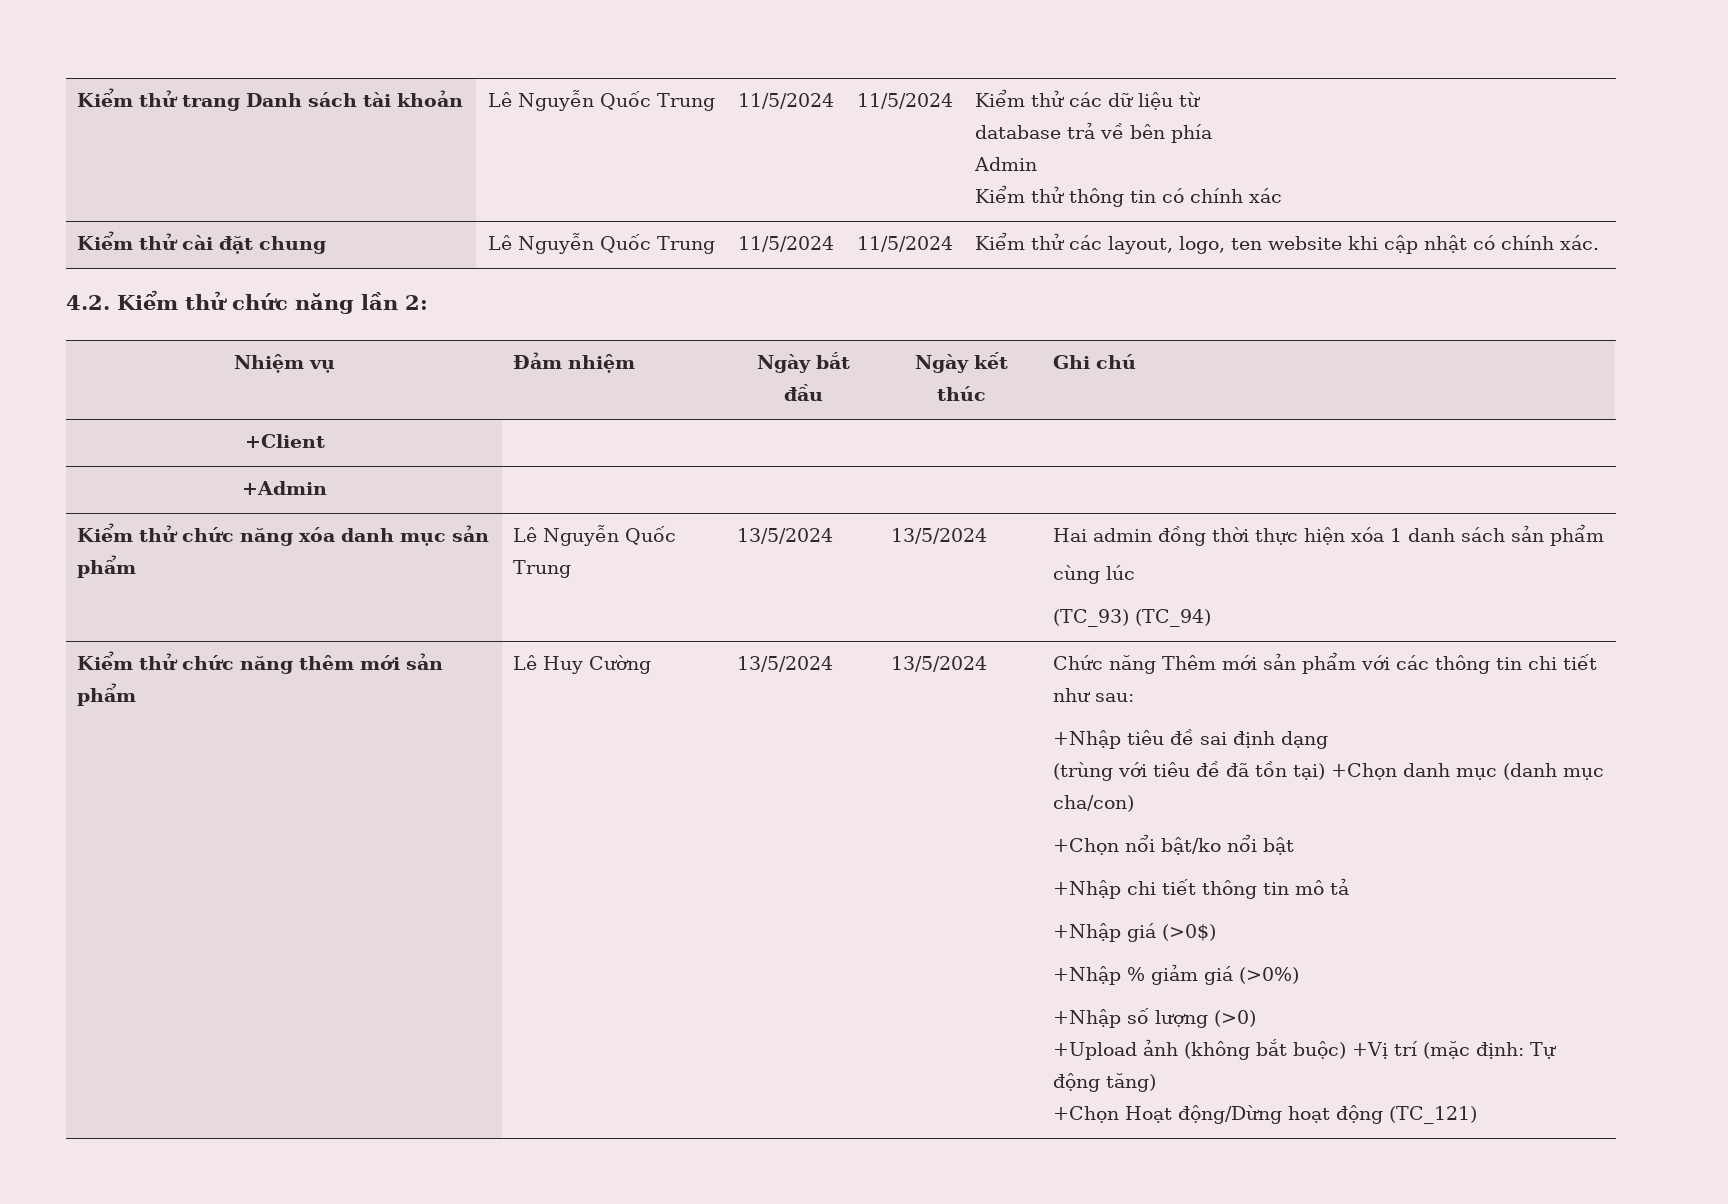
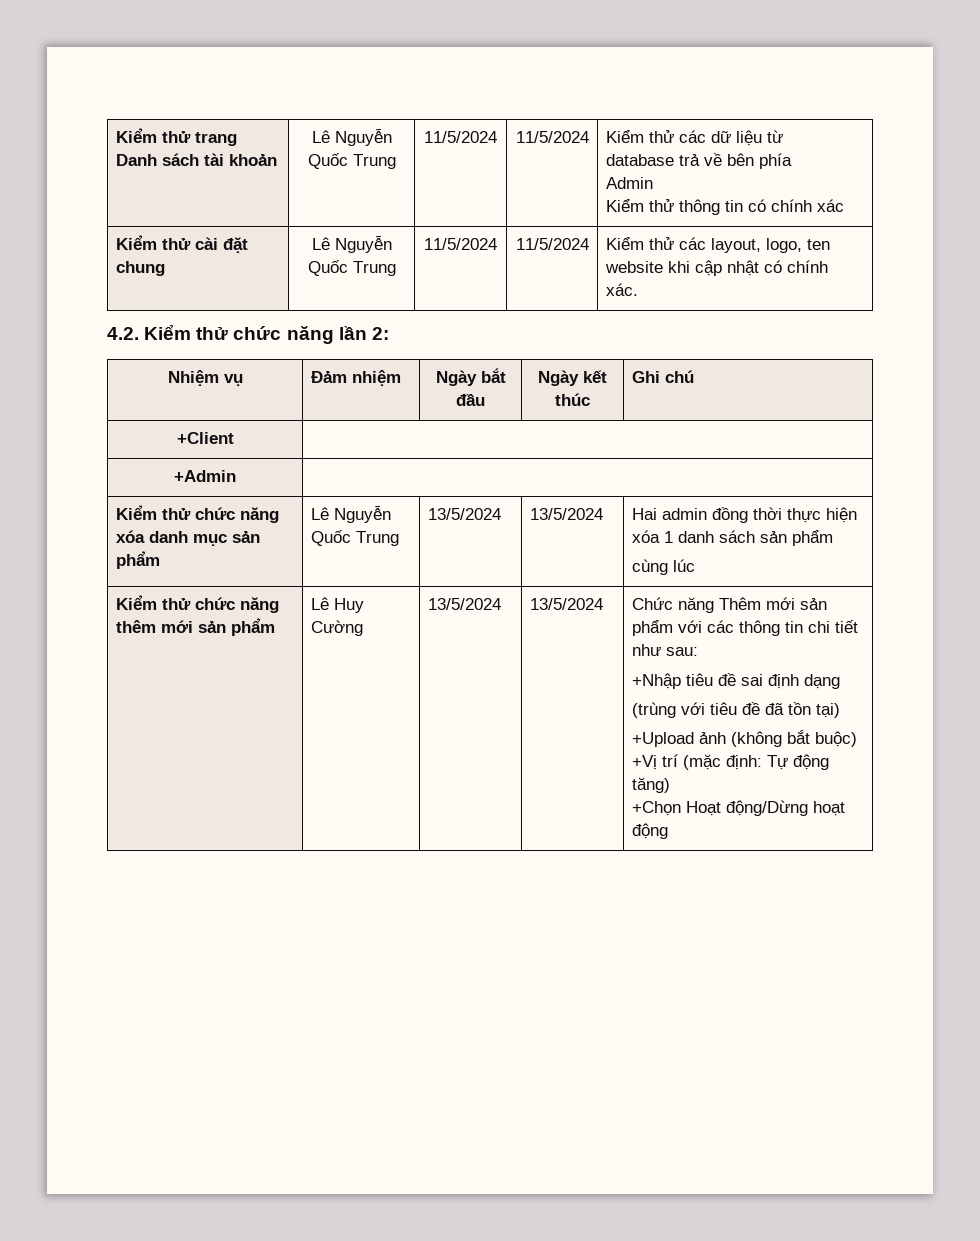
  Kiểm thử chức năng xóa danh mục sản phẩm | Lê Nguyễn Quốc Trung | 13/5/2024 | 13/5/2024 | Hai admin đồng thời thực hiện xóa 1 danh sách sản phẩm
  cùng lúc
- (TC_93) (TC_94)
- (trùng với tiêu đề đã tồn tại) +Chọn danh mục (danh mục cha/con)
- +Chọn nổi bật/ko nổi bật
- +Nhập chi tiết thông tin mô tả
- +Nhập giá (>0$)
- +Nhập % giảm giá (>0%)
- +Nhập số lượng (>0)
+ (trùng với tiêu đề đã tồn tại)
- +Chọn Hoạt động/Dừng hoạt động (TC_121)
+ +Chọn Hoạt động/Dừng hoạt động

